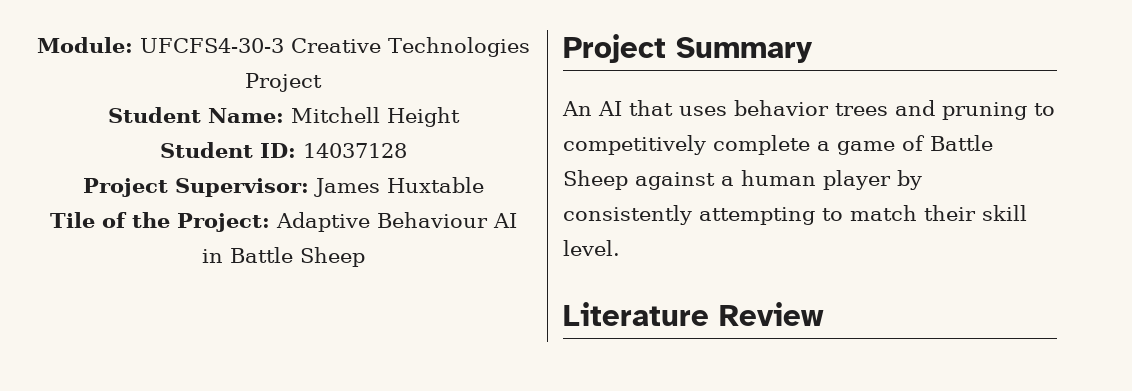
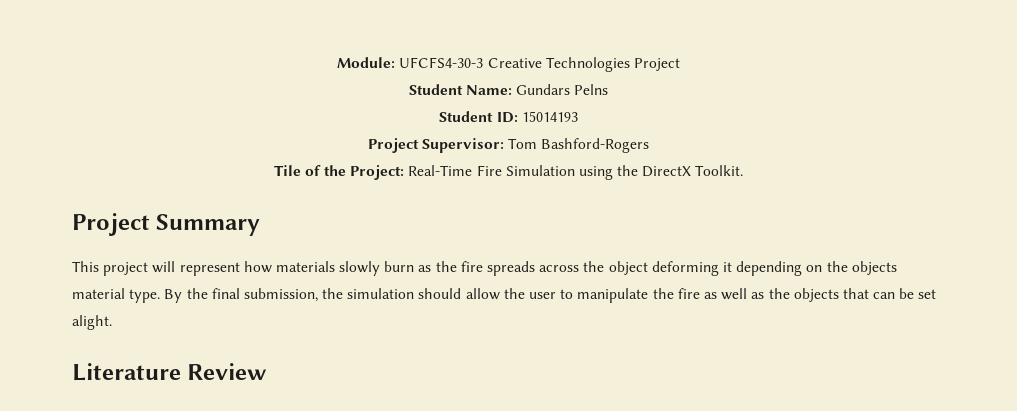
- Student Name: Mitchell Height
+ Student Name: Gundars Pelns
- Student ID: 14037128
+ Student ID: 15014193
- Project Supervisor: James Huxtable
+ Project Supervisor: Tom Bashford-Rogers
- Tile of the Project: Adaptive Behaviour AI in Battle Sheep
+ Tile of the Project: Real-Time Fire Simulation using the DirectX Toolkit.
  Project Summary
- An AI that uses behavior trees and pruning to competitively complete a game of Battle Sheep against a human player by consistently attempting to match their skill level.
+ This project will represent how materials slowly burn as the fire spreads across the object deforming it depending on the objects material type. By the final submission, the simulation should allow the user to manipulate the fire as well as the objects that can be set alight.

